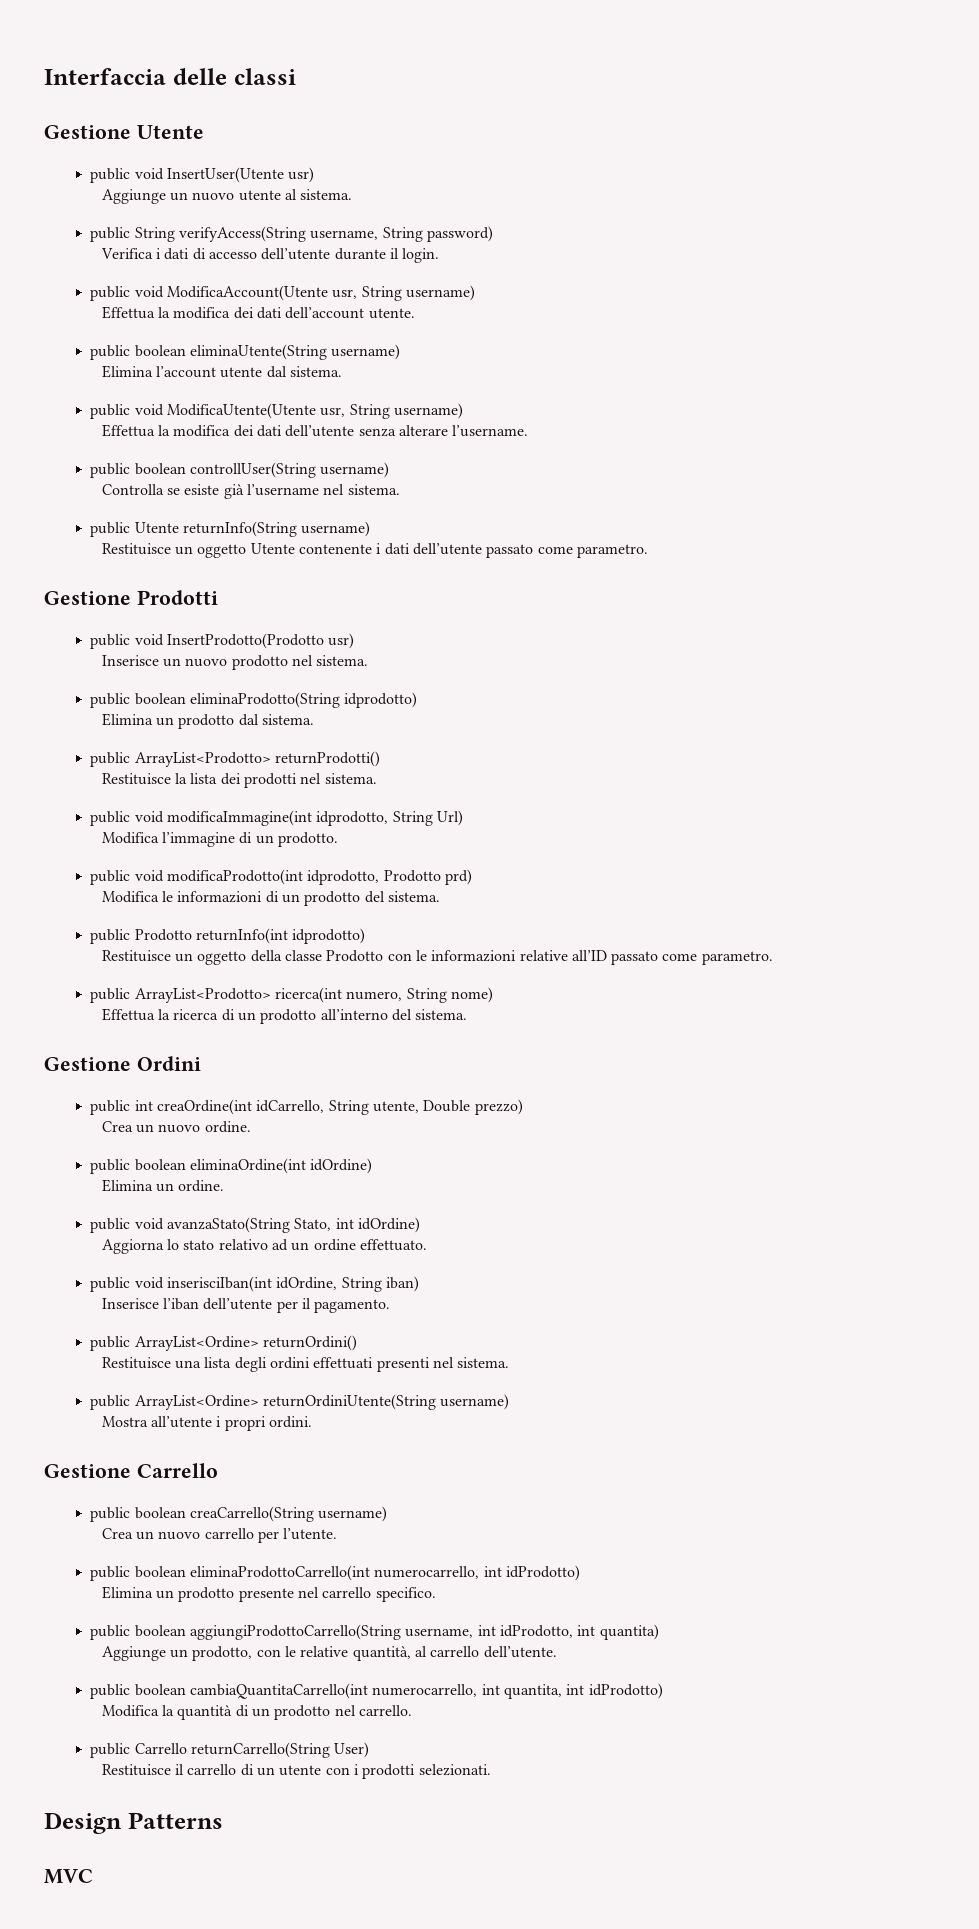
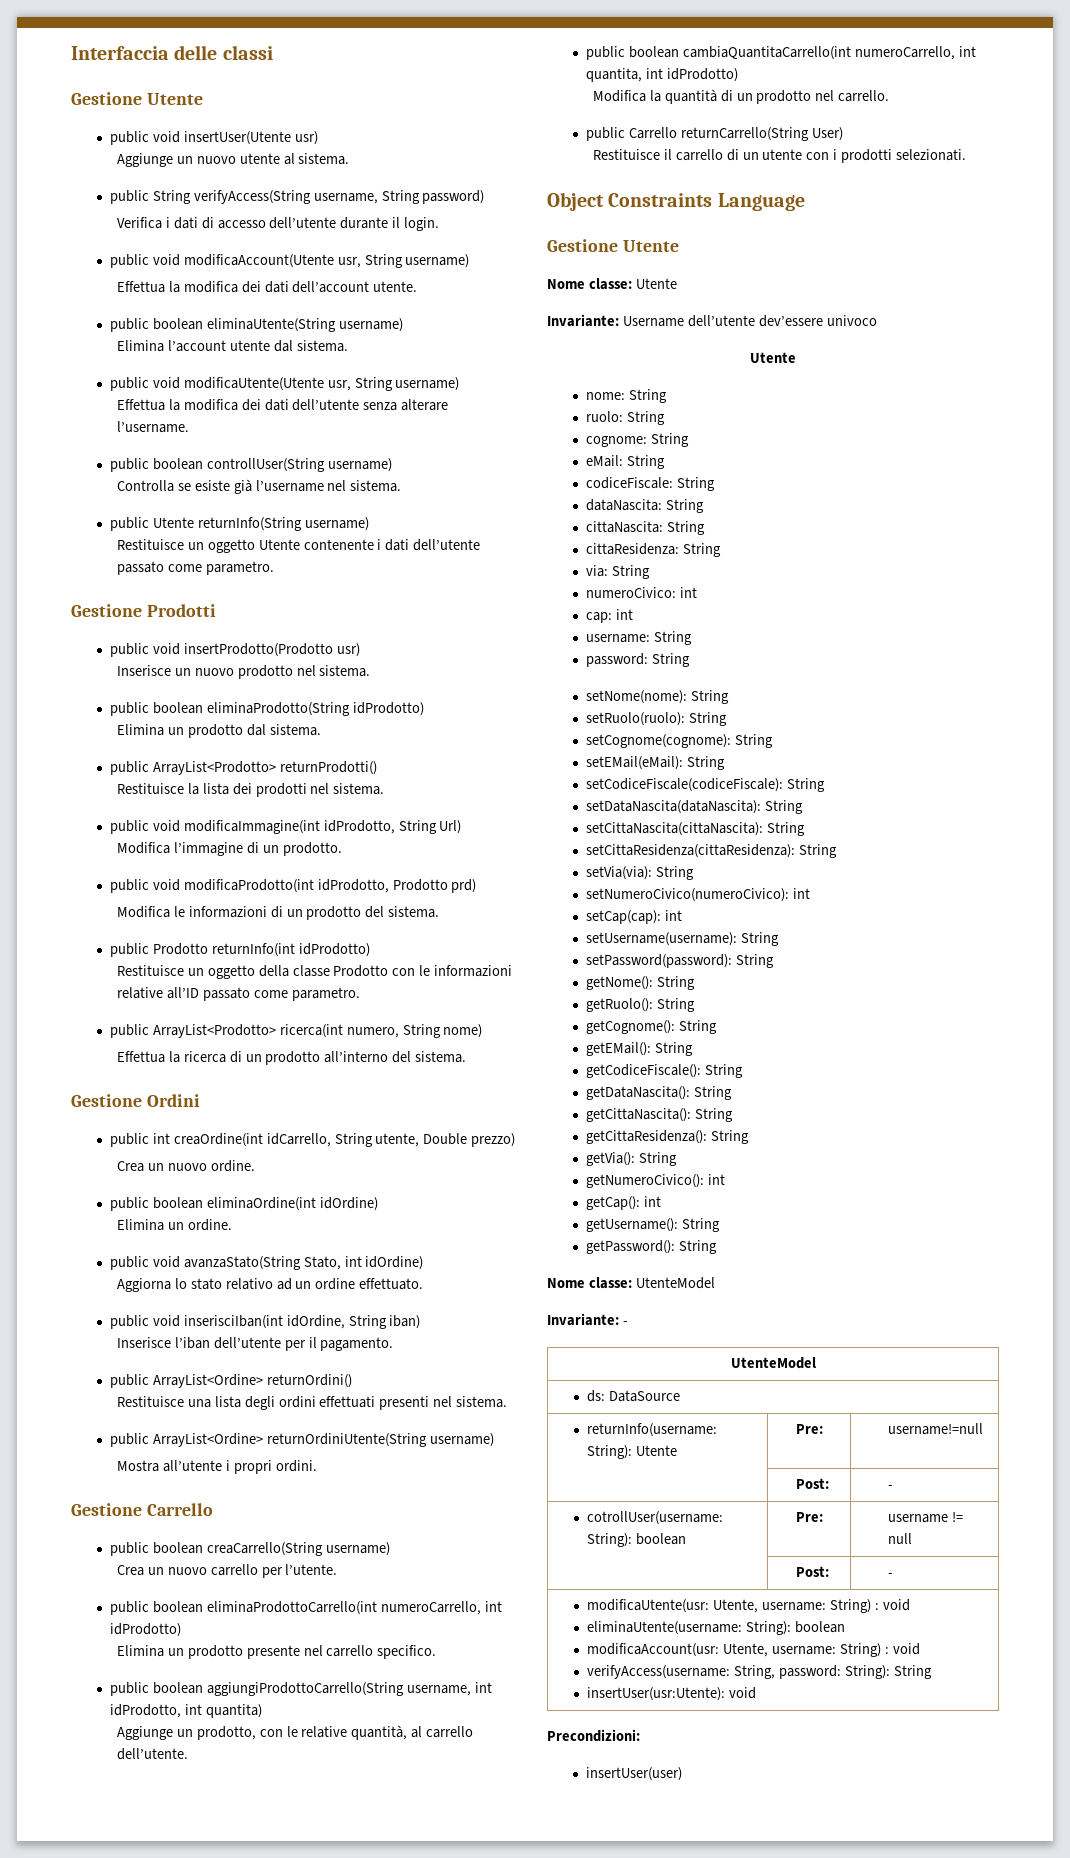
- public void InsertUser(Utente usr)
+ public void insertUser(Utente usr)
- public void ModificaAccount(Utente usr, String username)
+ public void modificaAccount(Utente usr, String username)
- public void ModificaUtente(Utente usr, String username)
+ public void modificaUtente(Utente usr, String username)
- public void InsertProdotto(Prodotto usr)
+ public void insertProdotto(Prodotto usr)
- public boolean eliminaProdotto(String idprodotto)
+ public boolean eliminaProdotto(String idProdotto)
- public void modificaImmagine(int idprodotto, String Url)
+ public void modificaImmagine(int idProdotto, String Url)
- public void modificaProdotto(int idprodotto, Prodotto prd)
+ public void modificaProdotto(int idProdotto, Prodotto prd)
- public Prodotto returnInfo(int idprodotto)
+ public Prodotto returnInfo(int idProdotto)
- public boolean eliminaProdottoCarrello(int numerocarrello, int idProdotto)
+ public boolean eliminaProdottoCarrello(int numeroCarrello, int idProdotto)
- public boolean cambiaQuantitaCarrello(int numerocarrello, int quantita, int idProdotto)
+ public boolean cambiaQuantitaCarrello(int numeroCarrello, int quantita, int idProdotto)
- Design Patterns
- MVC
+ Object Constraints Language
+ Gestione Utente
+ Nome classe: Utente
+ Invariante: Username dell’utente dev’essere univoco
+ Utente
+ nome: String
+ ruolo: String
+ cognome: String
+ eMail: String
+ codiceFiscale: String
+ dataNascita: String
+ cittaNascita: String
+ cittaResidenza: String
+ via: String
+ numeroCivico: int
+ cap: int
+ username: String
+ password: String
+ setNome(nome): String
+ setRuolo(ruolo): String
+ setCognome(cognome): String
+ setEMail(eMail): String
+ setCodiceFiscale(codiceFiscale): String
+ setDataNascita(dataNascita): String
+ setCittaNascita(cittaNascita): String
+ setCittaResidenza(cittaResidenza): String
+ setVia(via): String
+ setNumeroCivico(numeroCivico): int
+ setCap(cap): int
+ setUsername(username): String
+ setPassword(password): String
+ getNome(): String
+ getRuolo(): String
+ getCognome(): String
+ getEMail(): String
+ getCodiceFiscale(): String
+ getDataNascita(): String
+ getCittaNascita(): String
+ getCittaResidenza(): String
+ getVia(): String
+ getNumeroCivico(): int
+ getCap(): int
+ getUsername(): String
+ getPassword(): String
+ Nome classe: UtenteModel
+ Invariante: -
+ UtenteModel
+ ds: DataSource
+ returnInfo(username: String): Utente | Pre: | username!=null
+ | Post: | -
+ cotrollUser(username: String): boolean | Pre: | username != null
+ | Post: | -
+ modificaUtente(usr: Utente, username: String) : void
+ eliminaUtente(username: String): boolean
+ modificaAccount(usr: Utente, username: String) : void
+ verifyAccess(username: String, password: String): String
+ insertUser(usr:Utente): void
+ Precondizioni:
+ insertUser(user)

